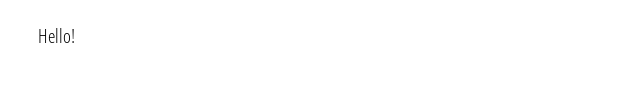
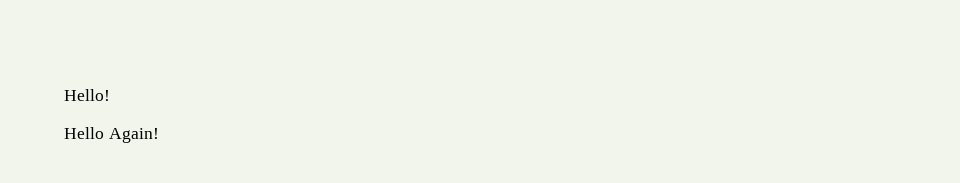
+ Hello Again!

